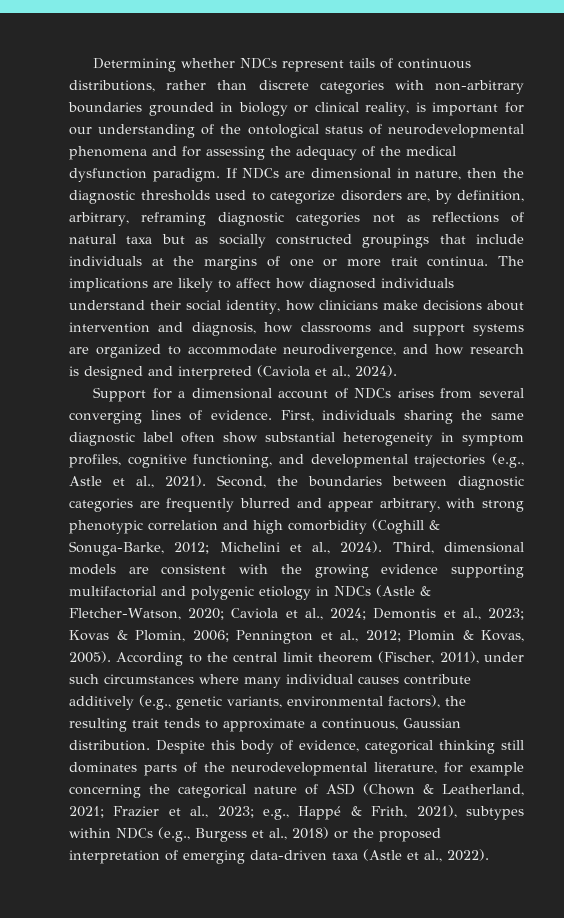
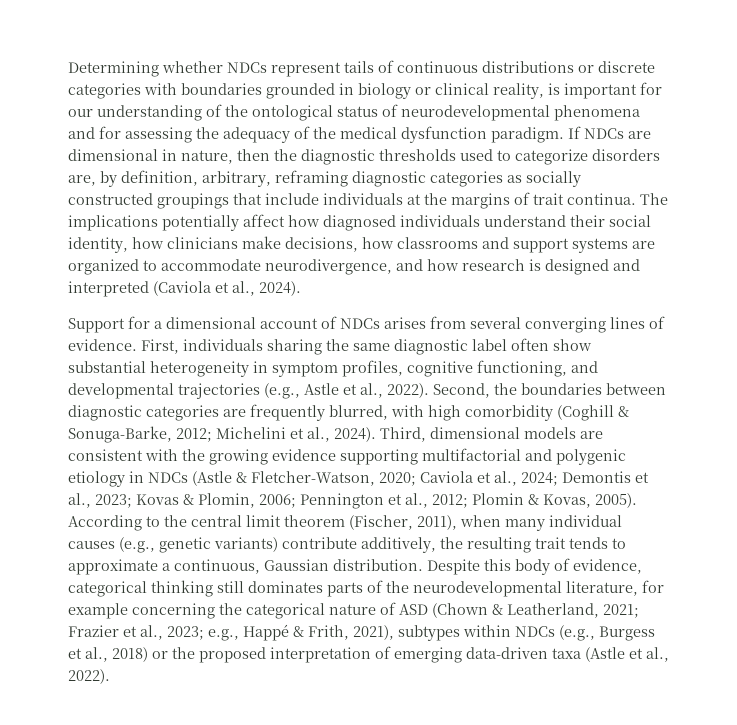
- Determining whether NDCs represent tails of continuous distributions, rather than discrete categories with non-arbitrary boundaries grounded in biology or clinical reality, is important for our understanding of the ontological status of neurodevelopmental phenomena and for assessing the adequacy of the medical dysfunction paradigm.
+ Determining whether NDCs represent tails of continuous distributions or discrete categories with boundaries grounded in biology or clinical reality, is important for our understanding of the ontological status of neurodevelopmental phenomena and for assessing the adequacy of the medical dysfunction paradigm.
- If NDCs are dimensional in nature, then the diagnostic thresholds used to categorize disorders are, by definition, arbitrary, reframing diagnostic categories not as reflections of natural taxa but as socially constructed groupings that include individuals at the margins of one or more trait continua.
+ If NDCs are dimensional in nature, then the diagnostic thresholds used to categorize disorders are, by definition, arbitrary, reframing diagnostic categories as socially constructed groupings that include individuals at the margins of trait continua.
- The implications are likely to affect how diagnosed individuals understand their social identity, how clinicians make decisions about intervention and diagnosis, how classrooms and support systems are organized to accommodate neurodivergence, and how research is designed and interpreted (Caviola et al., 2024).
+ The implications potentially affect how diagnosed individuals understand their social identity, how clinicians make decisions, how classrooms and support systems are organized to accommodate neurodivergence, and how research is designed and interpreted (Caviola et al., 2024).
- First, individuals sharing the same diagnostic label often show substantial heterogeneity in symptom profiles, cognitive functioning, and developmental trajectories (e.g., Astle et al., 2021).
+ First, individuals sharing the same diagnostic label often show substantial heterogeneity in symptom profiles, cognitive functioning, and developmental trajectories (e.g., Astle et al., 2022).
- Second, the boundaries between diagnostic categories are frequently blurred and appear arbitrary, with strong phenotypic correlation and high comorbidity (Coghill & Sonuga-Barke, 2012; Michelini et al., 2024).
+ Second, the boundaries between diagnostic categories are frequently blurred, with high comorbidity (Coghill & Sonuga-Barke, 2012; Michelini et al., 2024).
- According to the central limit theorem (Fischer, 2011), under such circumstances where many individual causes contribute additively (e.g., genetic variants, environmental factors), the resulting trait tends to approximate a continuous, Gaussian distribution.
+ According to the central limit theorem (Fischer, 2011), when many individual causes (e.g., genetic variants) contribute additively, the resulting trait tends to approximate a continuous, Gaussian distribution.

